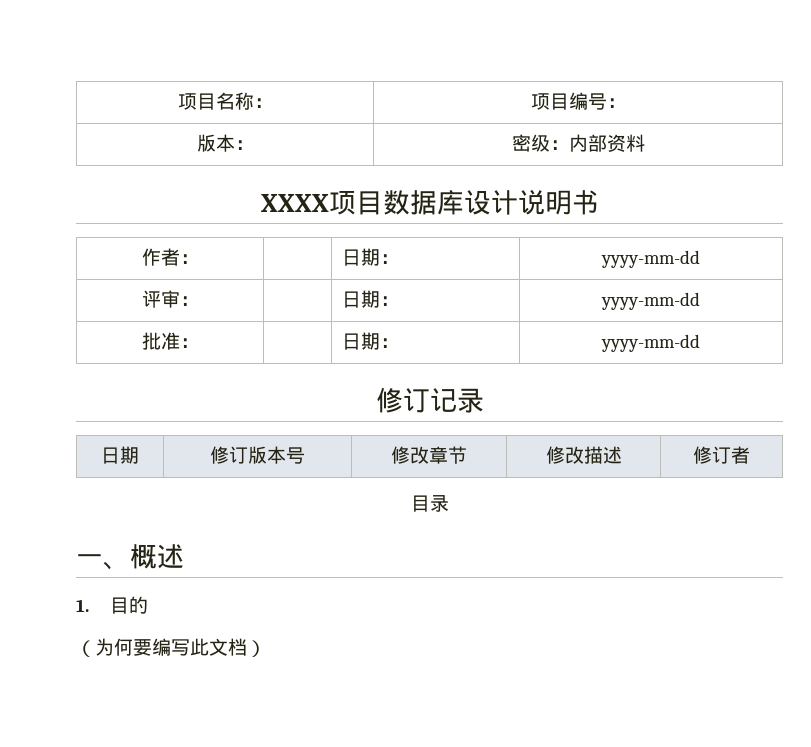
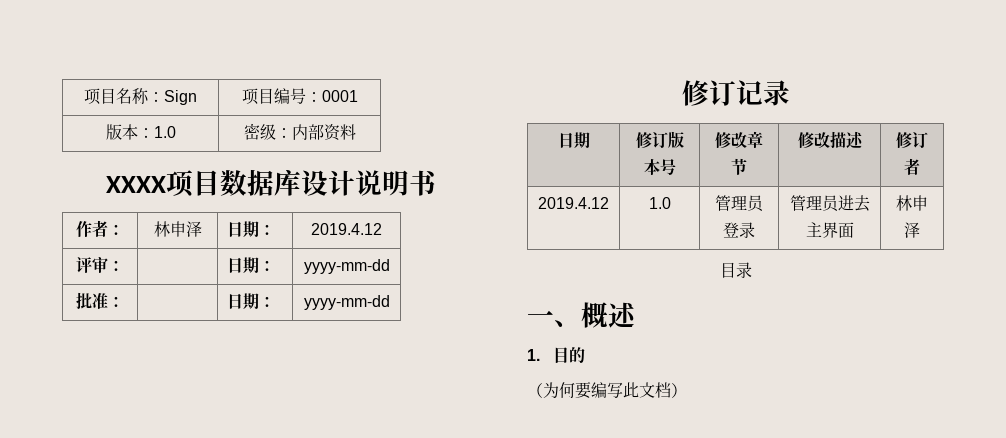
- 项目名称： | 项目编号：
+ 项目名称：Sign | 项目编号：0001
- 版本： | 密级：内部资料
+ 版本：1.0 | 密级：内部资料
- 作者： | | 日期： | yyyy-mm-dd
+ 作者： | 林申泽 | 日期： | 2019.4.12
+ 2019.4.12 | 1.0 | 管理员登录 | 管理员进去主界面 | 林申泽

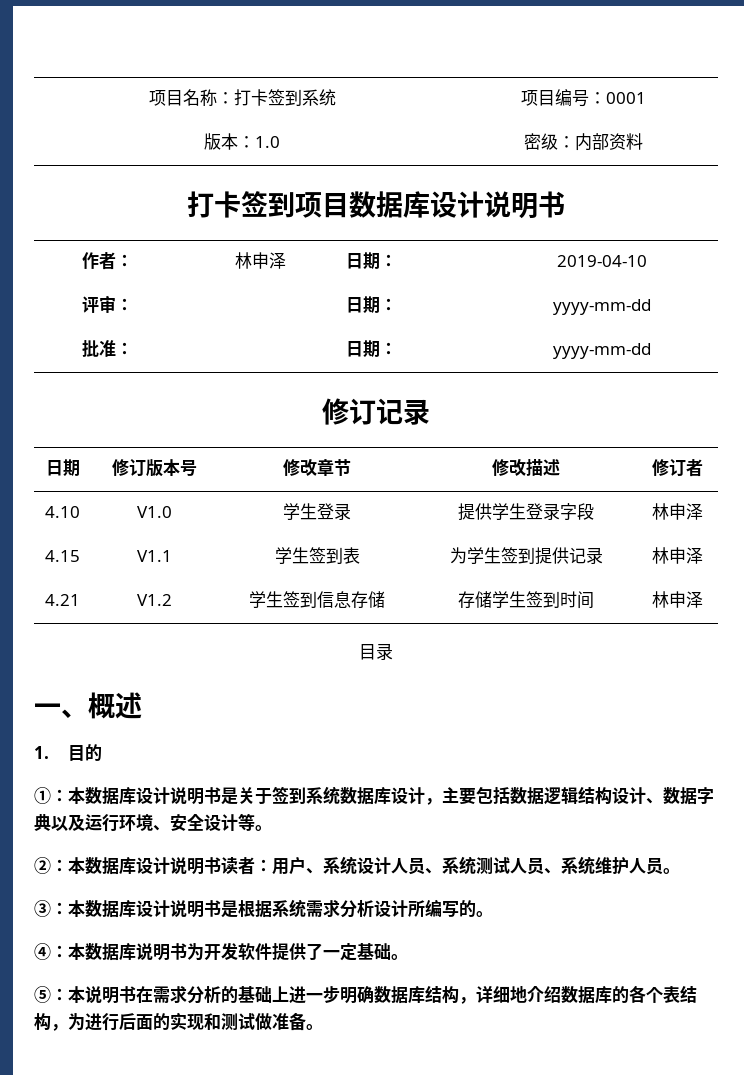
- 项目名称：Sign | 项目编号：0001
+ 项目名称：打卡签到系统 | 项目编号：0001
- XXXX项目数据库设计说明书
+ 打卡签到项目数据库设计说明书
- 作者： | 林申泽 | 日期： | 2019.4.12
+ 作者： | 林申泽 | 日期： | 2019-04-10
- 2019.4.12 | 1.0 | 管理员登录 | 管理员进去主界面 | 林申泽
+ 4.10 | V1.0 | 学生登录 | 提供学生登录字段 | 林申泽
+ 4.15 | V1.1 | 学生签到表 | 为学生签到提供记录 | 林申泽
+ 4.21 | V1.2 | 学生签到信息存储 | 存储学生签到时间 | 林申泽
- （为何要编写此文档）
+ ①：本数据库设计说明书是关于签到系统数据库设计，主要包括数据逻辑结构设计、数据字典以及运行环境、安全设计等。
+ ②：本数据库设计说明书读者：用户、系统设计人员、系统测试人员、系统维护人员。
+ ③：本数据库设计说明书是根据系统需求分析设计所编写的。
+ ④：本数据库说明书为开发软件提供了一定基础。
+ ⑤：本说明书在需求分析的基础上进一步明确数据库结构，详细地介绍数据库的各个表结构，为进行后面的实现和测试做准备。

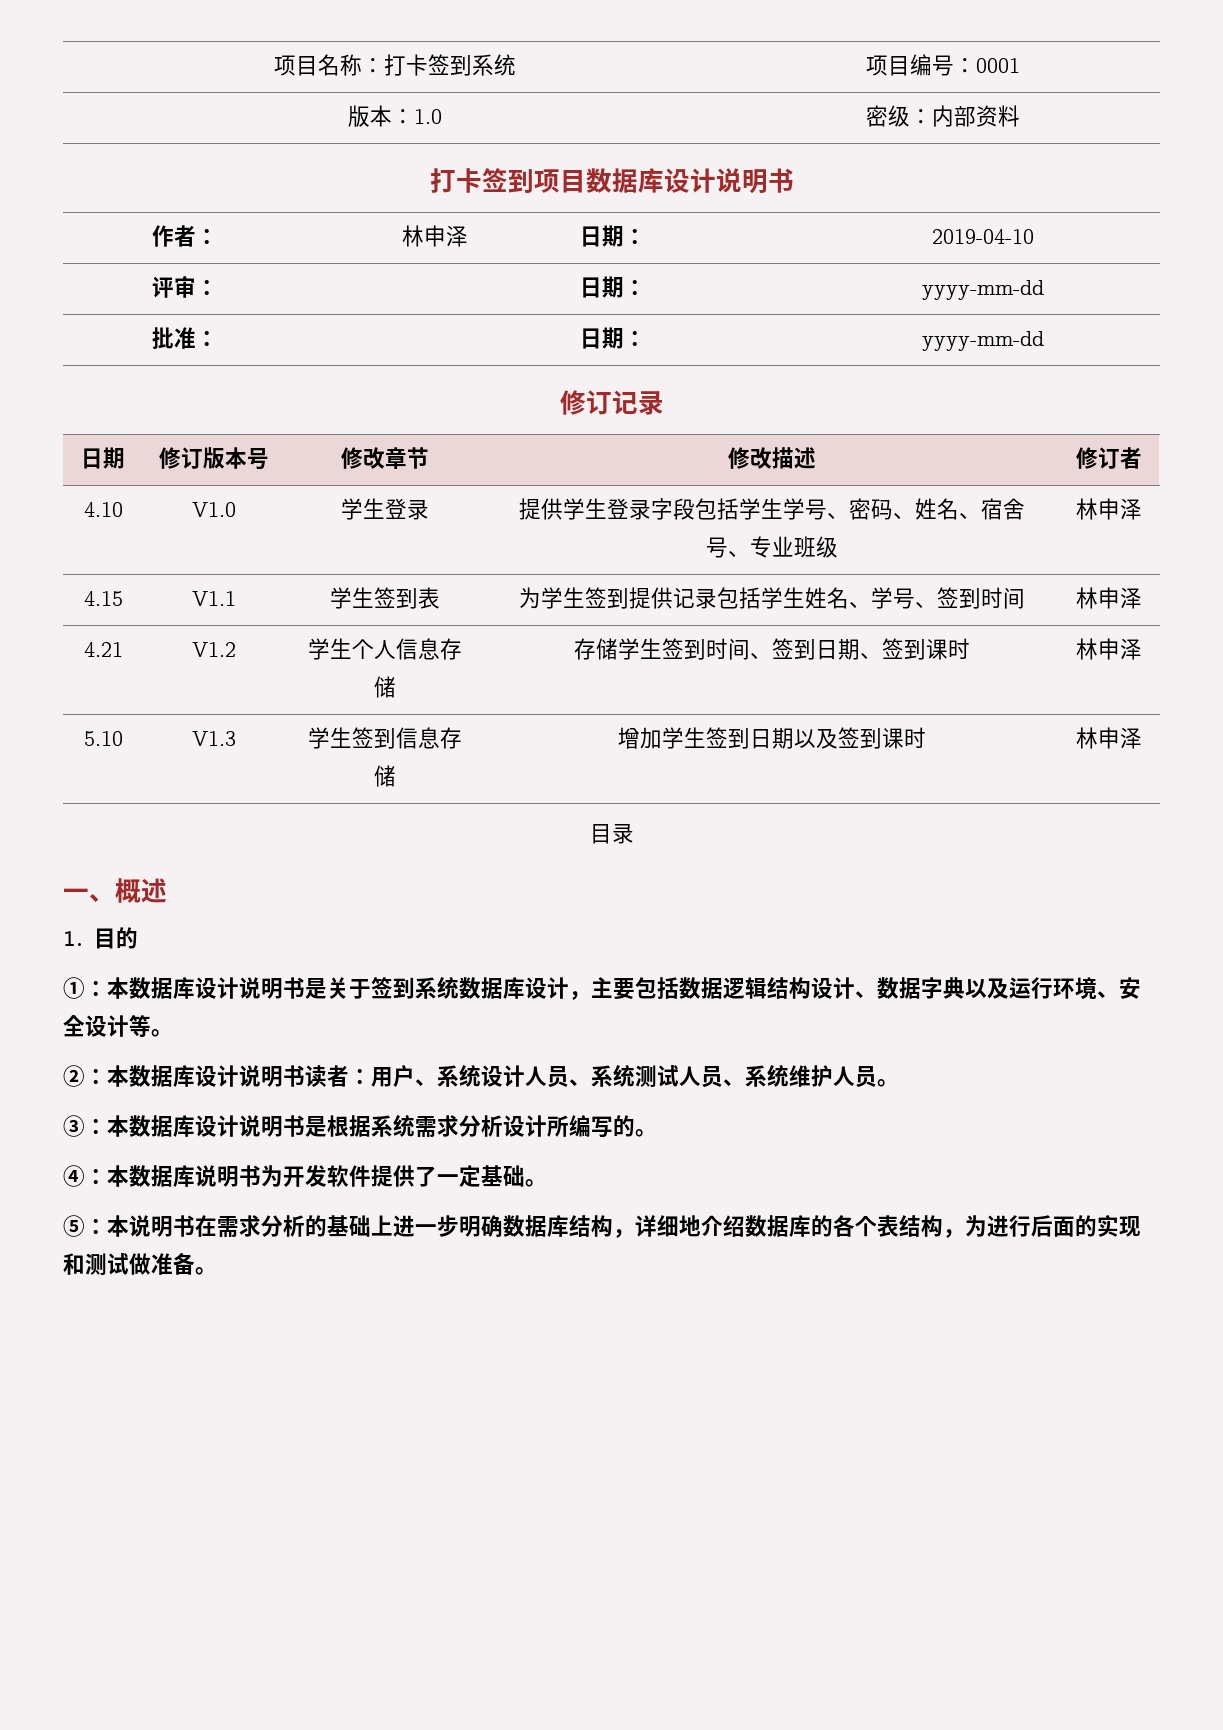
- 4.10 | V1.0 | 学生登录 | 提供学生登录字段 | 林申泽
+ 4.10 | V1.0 | 学生登录 | 提供学生登录字段包括学生学号、密码、姓名、宿舍号、专业班级 | 林申泽
- 4.15 | V1.1 | 学生签到表 | 为学生签到提供记录 | 林申泽
+ 4.15 | V1.1 | 学生签到表 | 为学生签到提供记录包括学生姓名、学号、签到时间 | 林申泽
- 4.21 | V1.2 | 学生签到信息存储 | 存储学生签到时间 | 林申泽
+ 4.21 | V1.2 | 学生个人信息存储 | 存储学生签到时间、签到日期、签到课时 | 林申泽
+ 5.10 | V1.3 | 学生签到信息存储 | 增加学生签到日期以及签到课时 | 林申泽

